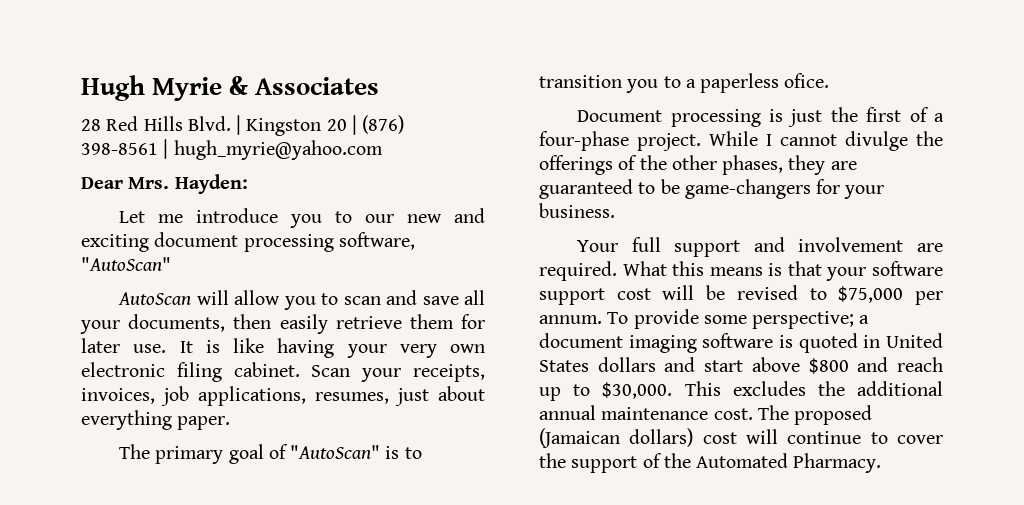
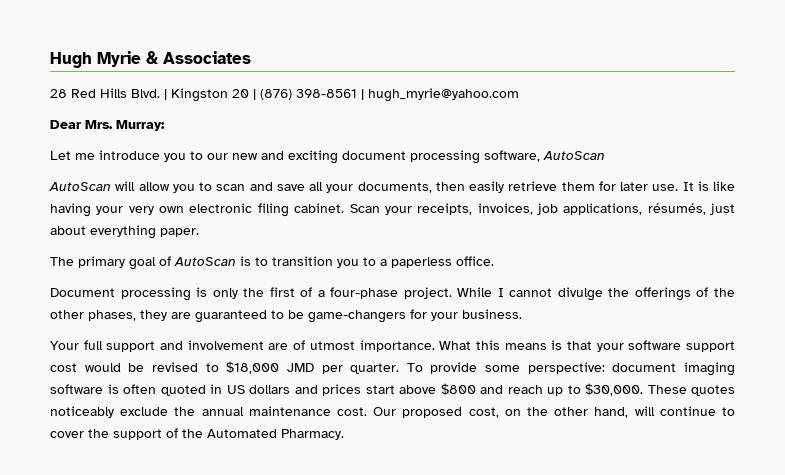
- Dear Mrs. Hayden:
+ Dear Mrs. Murray:
- Let me introduce you to our new and exciting document processing software, "AutoScan"
+ Let me introduce you to our new and exciting document processing software, AutoScan
- Scan your receipts, invoices, job applications, resumes, just about everything paper.
+ Scan your receipts, invoices, job applications, résumés, just about everything paper.
- The primary goal of "AutoScan" is to transition you to a paperless ofice.
+ The primary goal of AutoScan is to transition you to a paperless office.
- Document processing is just the first of a four-phase project.
+ Document processing is only the first of a four-phase project.
- Your full support and involvement are required.
+ Your full support and involvement are of utmost importance.
- What this means is that your software support cost will be revised to $75,000 per annum.
+ What this means is that your software support cost would be revised to $18,000 JMD per quarter.
- To provide some perspective; a document imaging software is quoted in United States dollars and start above $800 and reach up to $30,000.
+ To provide some perspective: document imaging software is often quoted in US dollars and prices start above $800 and reach up to $30,000.
- This excludes the additional annual maintenance cost. The proposed (Jamaican dollars) cost will continue to cover the support of the Automated Pharmacy.
+ These quotes noticeably exclude the annual maintenance cost. Our proposed cost, on the other hand, will continue to cover the support of the Automated Pharmacy.

